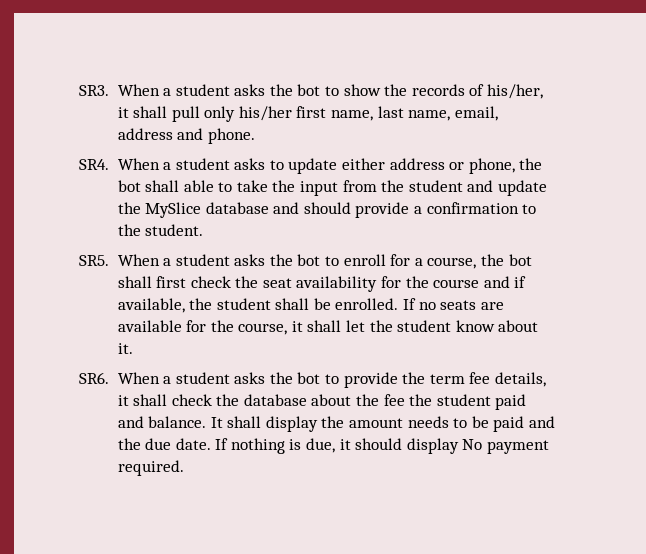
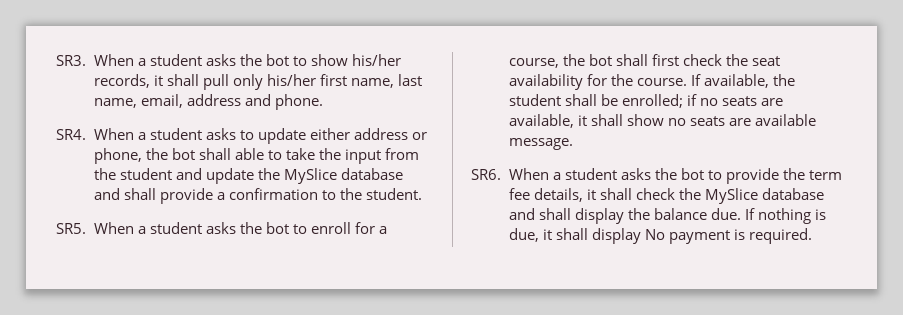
- SR3. When a student asks the bot to show the records of his/her, it shall pull only his/her first name, last name, email, address and phone.
+ SR3. When a student asks the bot to show his/her records, it shall pull only his/her first name, last name, email, address and phone.
- SR4. When a student asks to update either address or phone, the bot shall able to take the input from the student and update the MySlice database and should provide a confirmation to the student.
+ SR4. When a student asks to update either address or phone, the bot shall able to take the input from the student and update the MySlice database and shall provide a confirmation to the student.
- SR5. When a student asks the bot to enroll for a course, the bot shall first check the seat availability for the course and if available, the student shall be enrolled. If no seats are available for the course, it shall let the student know about it.
+ SR5. When a student asks the bot to enroll for a course, the bot shall first check the seat availability for the course. If available, the student shall be enrolled; if no seats are available, it shall show no seats are available message.
- SR6. When a student asks the bot to provide the term fee details, it shall check the database about the fee the student paid and balance. It shall display the amount needs to be paid and the due date.
+ SR6. When a student asks the bot to provide the term fee details, it shall check the MySlice database and shall display the balance due.
- If nothing is due, it should display No payment required.
+ If nothing is due, it shall display No payment is required.

